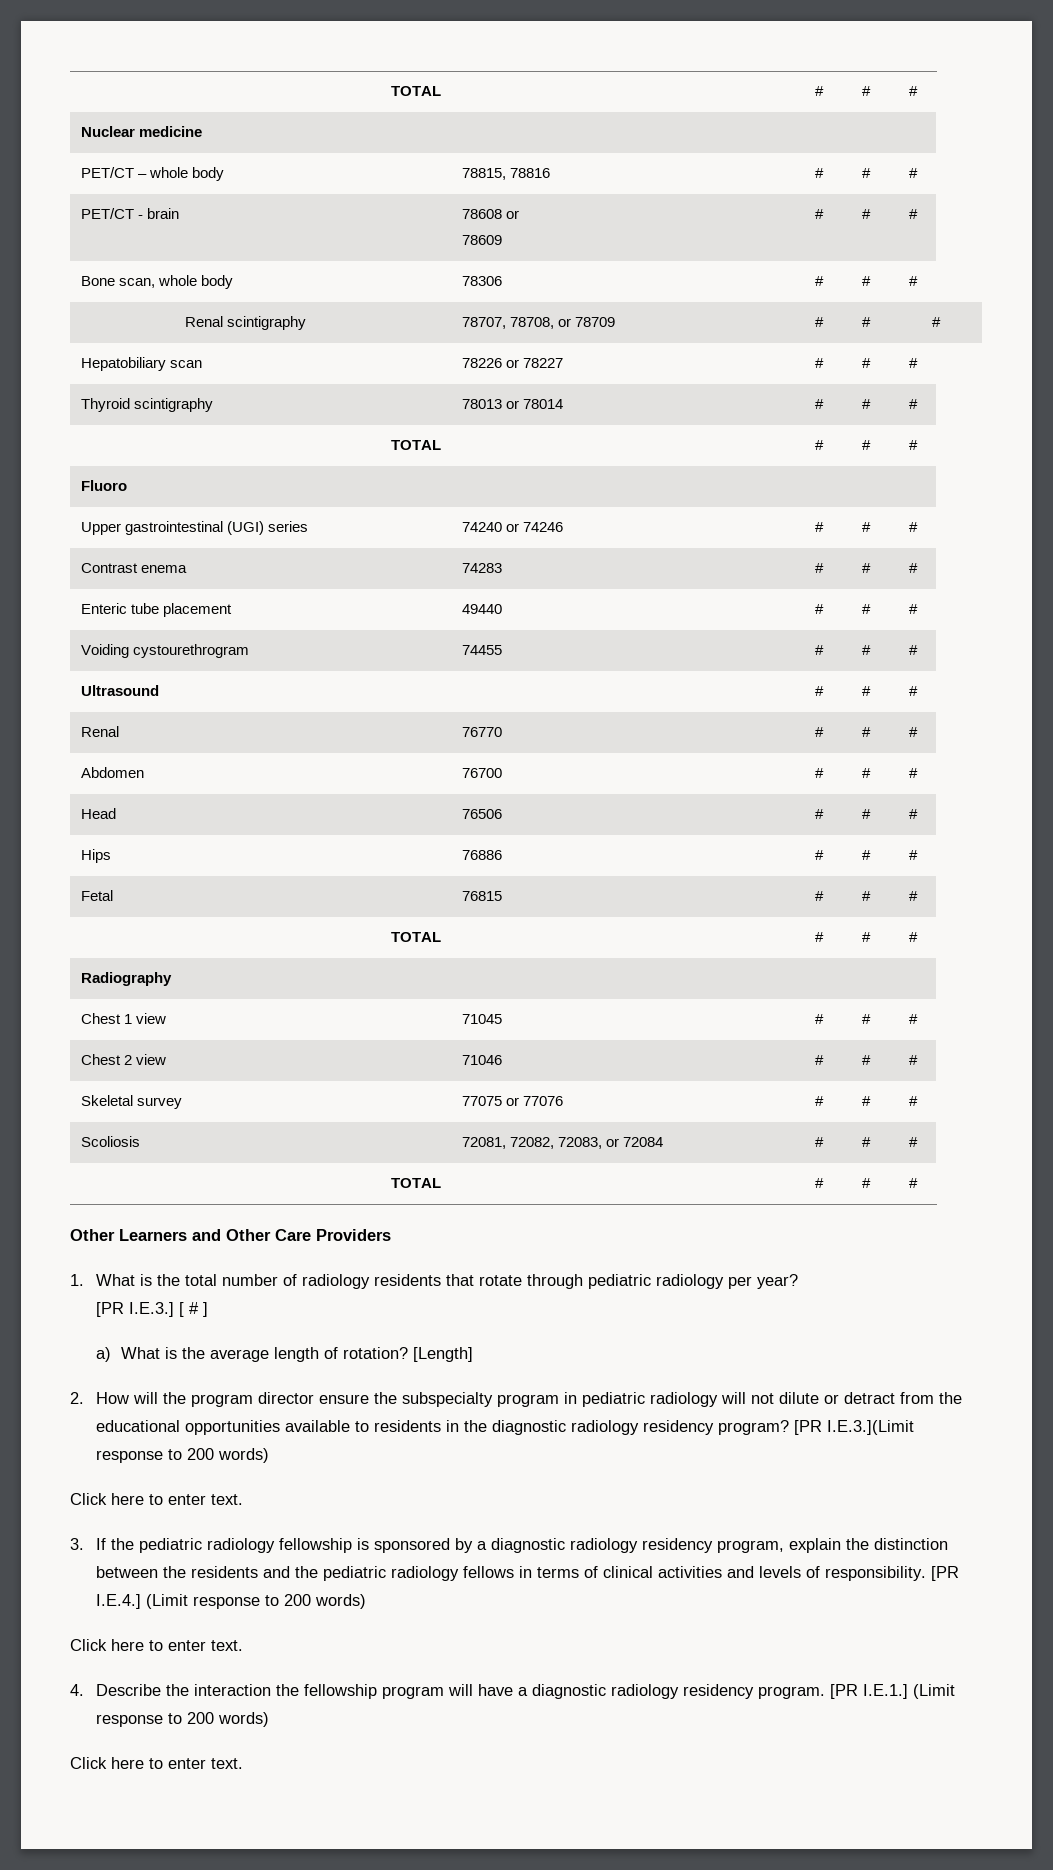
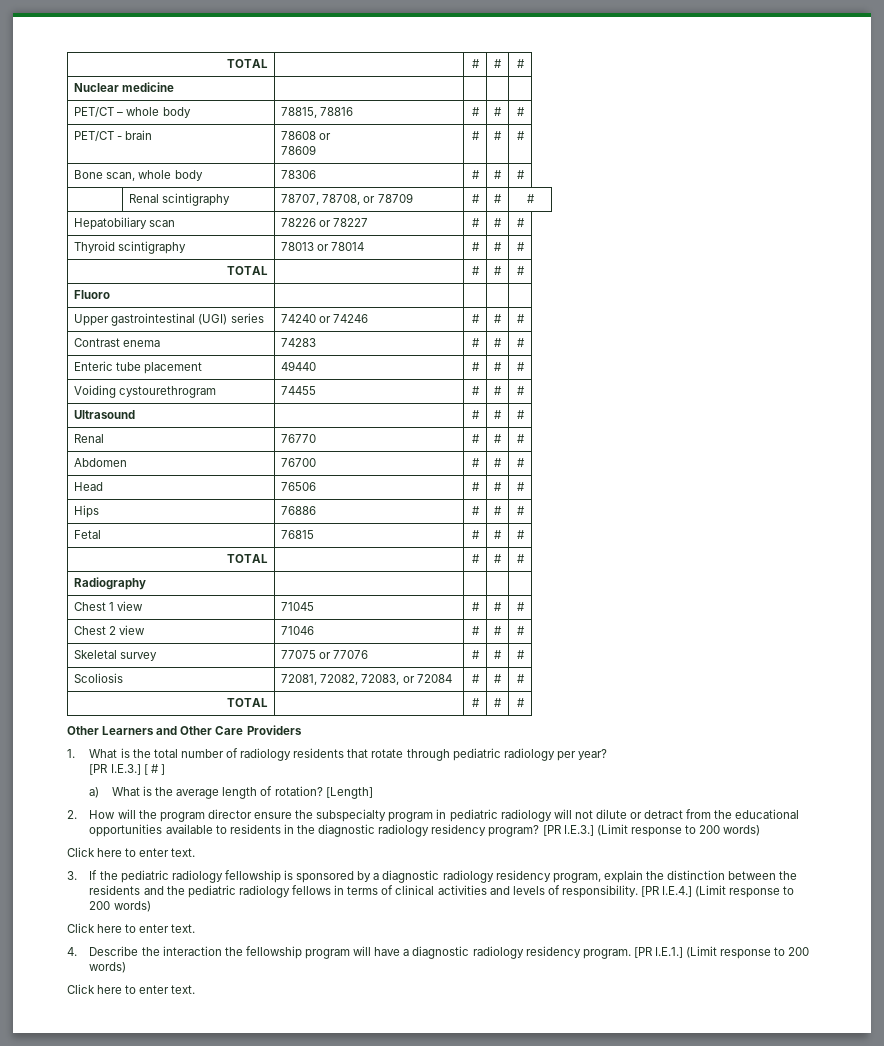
- [PR I.E.3.](Limit response to 200 words)
+ [PR I.E.3.] (Limit response to 200 words)

